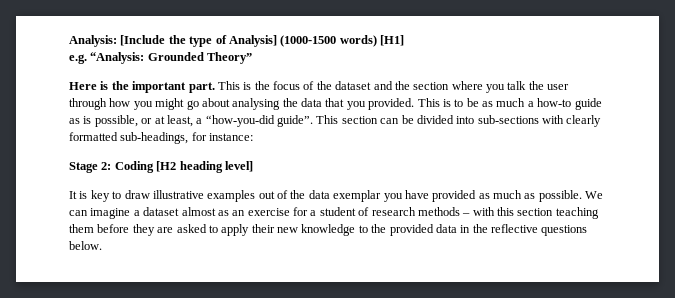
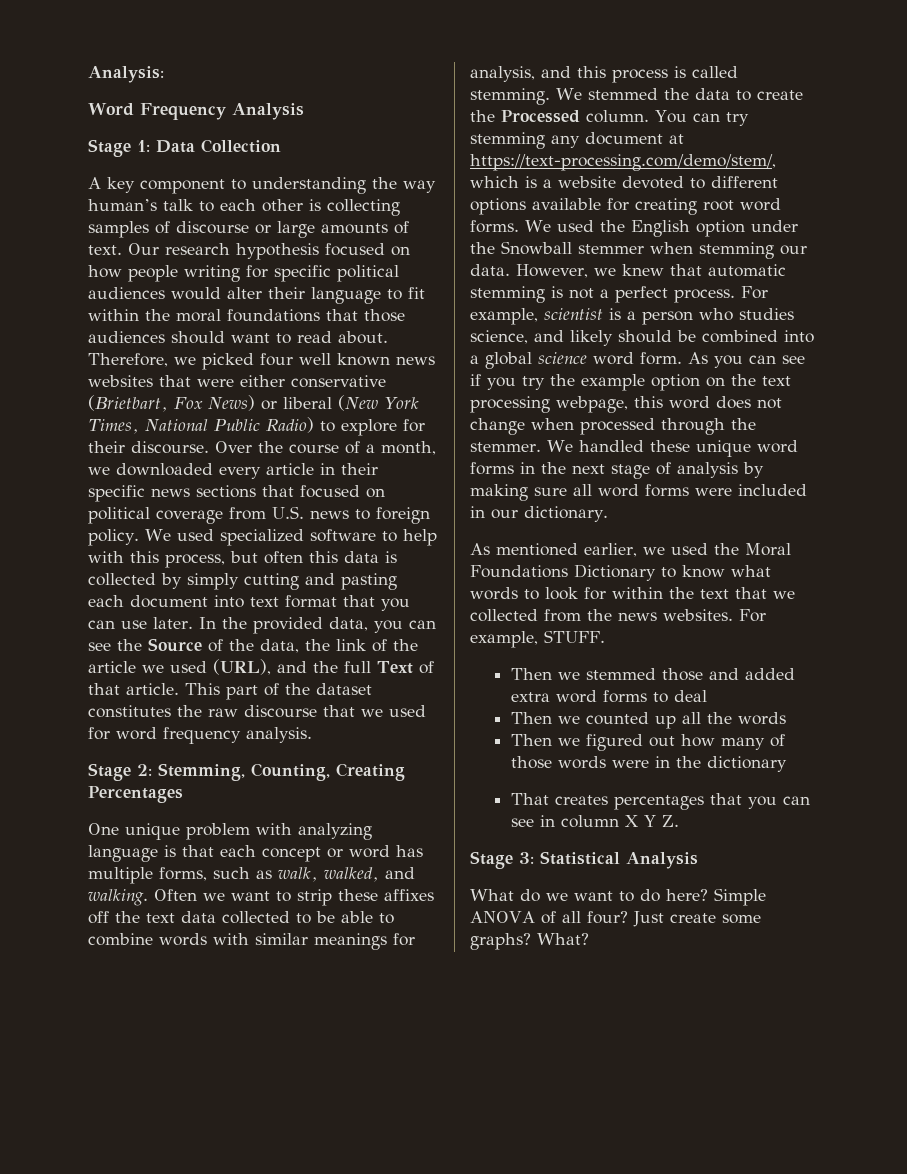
- Analysis: [Include the type of Analysis] (1000-1500 words) [H1]
- e.g. “Analysis: Grounded Theory”
- Here is the important part. This is the focus of the dataset and the section where you talk the user through how you might go about analysing the data that you provided. This is to be as much a how-to guide as is possible, or at least, a “how-you-did guide”. This section can be divided into sub-sections with clearly formatted sub-headings, for instance:
- Stage 2: Coding [H2 heading level]
- It is key to draw illustrative examples out of the data exemplar you have provided as much as possible. We can imagine a dataset almost as an exercise for a student of research methods – with this section teaching them before they are asked to apply their new knowledge to the provided data in the reflective questions below.
+ Analysis:
+ Word Frequency Analysis
+ Stage 1: Data Collection
+ A key component to understanding the way human’s talk to each other is collecting samples of discourse or large amounts of text. Our research hypothesis focused on how people writing for specific political audiences would alter their language to fit within the moral foundations that those audiences should want to read about. Therefore, we picked four well known news websites that were either conservative (Brietbart, Fox News) or liberal (New York Times, National Public Radio) to explore for their discourse. Over the course of a month, we downloaded every article in their specific news sections that focused on political coverage from U.S. news to foreign policy. We used specialized software to help with this process, but often this data is collected by simply cutting and pasting each document into text format that you can use later. In the provided data, you can see the Source of the data, the link of the article we used (URL), and the full Text of that article. This part of the dataset constitutes the raw discourse that we used for word frequency analysis.
+ Stage 2: Stemming, Counting, Creating Percentages
+ One unique problem with analyzing language is that each concept or word has multiple forms, such as walk, walked, and walking. Often we want to strip these affixes off the text data collected to be able to combine words with similar meanings for analysis, and this process is called stemming. We stemmed the data to create the Processed column. You can try stemming any document at https://text-processing.com/demo/stem/, which is a website devoted to different options available for creating root word forms. We used the English option under the Snowball stemmer when stemming our data. However, we knew that automatic stemming is not a perfect process. For example, scientist is a person who studies science, and likely should be combined into a global science word form. As you can see if you try the example option on the text processing webpage, this word does not change when processed through the stemmer. We handled these unique word forms in the next stage of analysis by making sure all word forms were included in our dictionary.
+ As mentioned earlier, we used the Moral Foundations Dictionary to know what words to look for within the text that we collected from the news websites. For example, STUFF.
+ Then we stemmed those and added extra word forms to deal
+ Then we counted up all the words
+ Then we figured out how many of those words were in the dictionary
+ That creates percentages that you can see in column X Y Z.
+ Stage 3: Statistical Analysis
+ What do we want to do here? Simple ANOVA of all four? Just create some graphs? What?

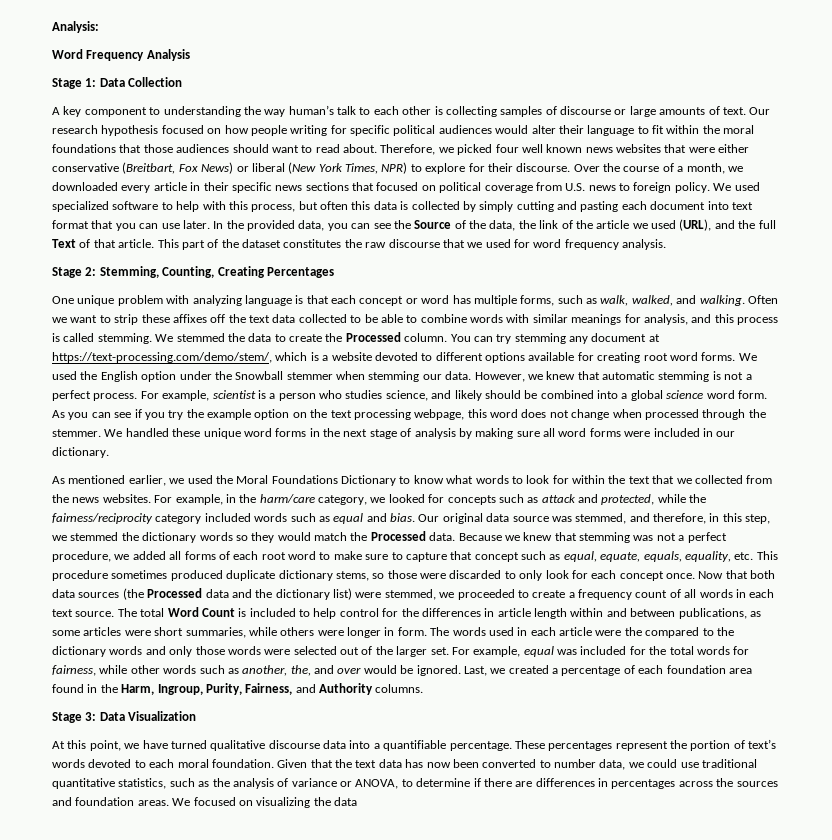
- Therefore, we picked four well known news websites that were either conservative (Brietbart, Fox News) or liberal (New York Times, National Public Radio) to explore for their discourse.
+ Therefore, we picked four well known news websites that were either conservative (Breitbart, Fox News) or liberal (New York Times, NPR) to explore for their discourse.
- For example, STUFF.
- Then we stemmed those and added extra word forms to deal
- Then we counted up all the words
- Then we figured out how many of those words were in the dictionary
- That creates percentages that you can see in column X Y Z.
- Stage 3: Statistical Analysis
- What do we want to do here? Simple ANOVA of all four? Just create some graphs? What?
+ For example, in the harm/care category, we looked for concepts such as attack and protected, while the fairness/reciprocity category included words such as equal and bias. Our original data source was stemmed, and therefore, in this step, we stemmed the dictionary words so they would match the Processed data. Because we knew that stemming was not a perfect procedure, we added all forms of each root word to make sure to capture that concept such as equal, equate, equals, equality, etc. This procedure sometimes produced duplicate dictionary stems, so those were discarded to only look for each concept once. Now that both data sources (the Processed data and the dictionary list) were stemmed, we proceeded to create a frequency count of all words in each text source. The total Word Count is included to help control for the differences in article length within and between publications, as some articles were short summaries, while others were longer in form. The words used in each article were the compared to the dictionary words and only those words were selected out of the larger set. For example, equal was included for the total words for fairness, while other words such as another, the, and over would be ignored. Last, we created a percentage of each foundation area found in the Harm, Ingroup, Purity, Fairness, and Authority columns.
+ Stage 3: Data Visualization
+ At this point, we have turned qualitative discourse data into a quantifiable percentage. These percentages represent the portion of text’s words devoted to each moral foundation. Given that the text data has now been converted to number data, we could use traditional quantitative statistics, such as the analysis of variance or ANOVA, to determine if there are differences in percentages across the sources and foundation areas. We focused on visualizing the data

